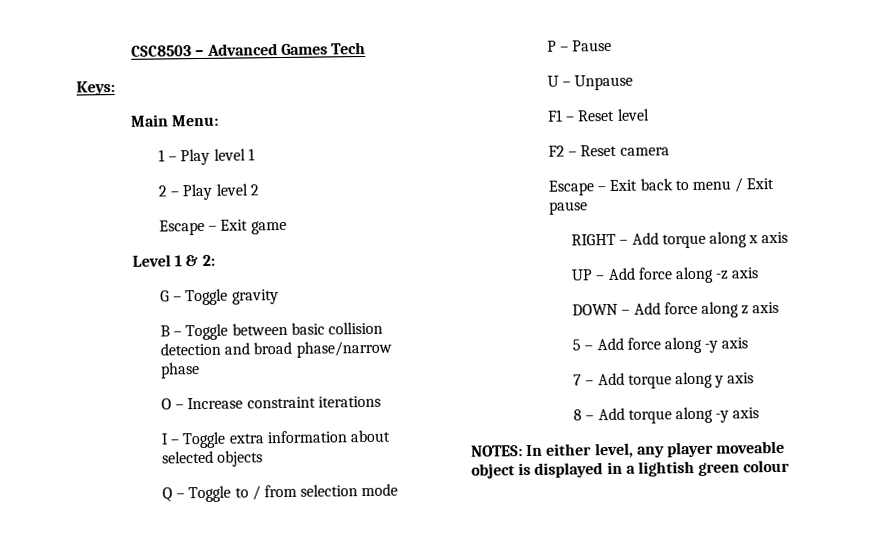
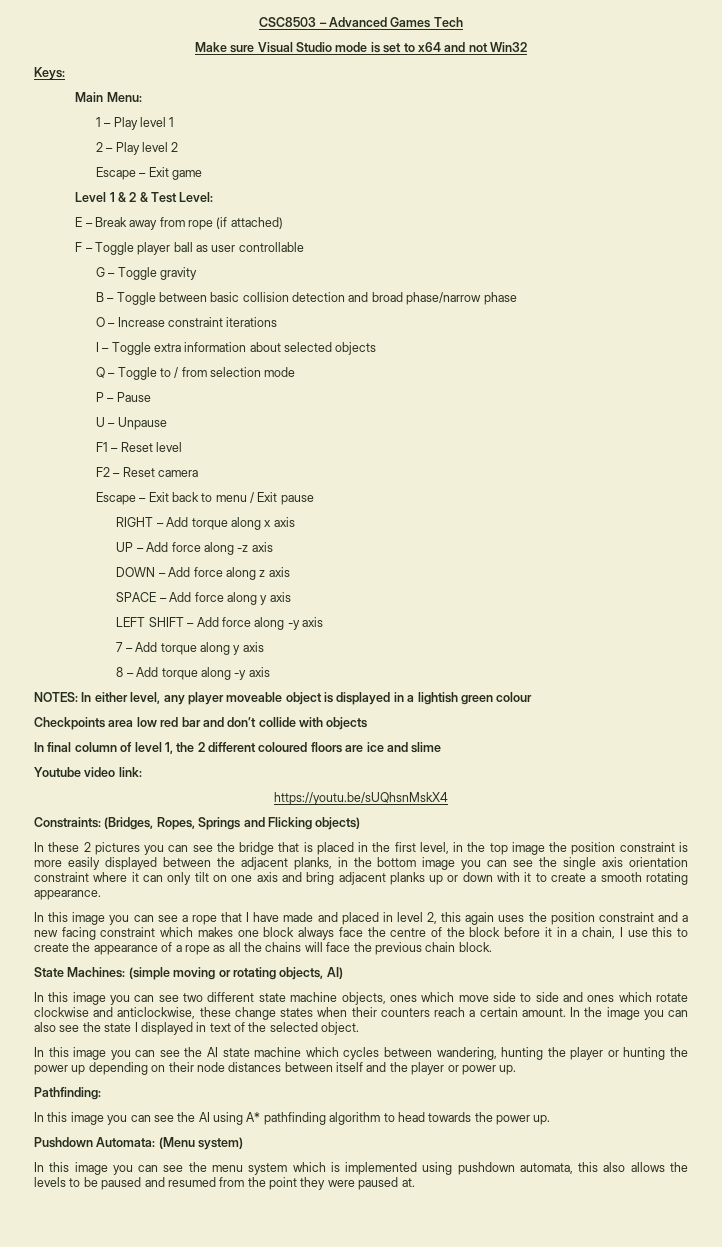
+ Make sure Visual Studio mode is set to x64 and not Win32
- Level 1 & 2:
+ Level 1 & 2 & Test Level:
+ E – Break away from rope (if attached)
+ F – Toggle player ball as user controllable
- 5 – Add force along -y axis
+ SPACE – Add force along y axis
+ LEFT SHIFT – Add force along -y axis
+ Checkpoints area low red bar and don’t collide with objects
+ In final column of level 1, the 2 different coloured floors are ice and slime
+ Youtube video link:
+ https://youtu.be/sUQhsnMskX4
+ Constraints: (Bridges, Ropes, Springs and Flicking objects)
+ In these 2 pictures you can see the bridge that is placed in the first level, in the top image the position constraint is more easily displayed between the adjacent planks, in the bottom image you can see the single axis orientation constraint where it can only tilt on one axis and bring adjacent planks up or down with it to create a smooth rotating appearance.
+ In this image you can see a rope that I have made and placed in level 2, this again uses the position constraint and a new facing constraint which makes one block always face the centre of the block before it in a chain, I use this to create the appearance of a rope as all the chains will face the previous chain block.
+ State Machines: (simple moving or rotating objects, AI)
+ In this image you can see two different state machine objects, ones which move side to side and ones which rotate clockwise and anticlockwise, these change states when their counters reach a certain amount. In the image you can also see the state I displayed in text of the selected object.
+ In this image you can see the AI state machine which cycles between wandering, hunting the player or hunting the power up depending on their node distances between itself and the player or power up.
+ Pathfinding:
+ In this image you can see the AI using A* pathfinding algorithm to head towards the power up.
+ Pushdown Automata: (Menu system)
+ In this image you can see the menu system which is implemented using pushdown automata, this also allows the levels to be paused and resumed from the point they were paused at.

